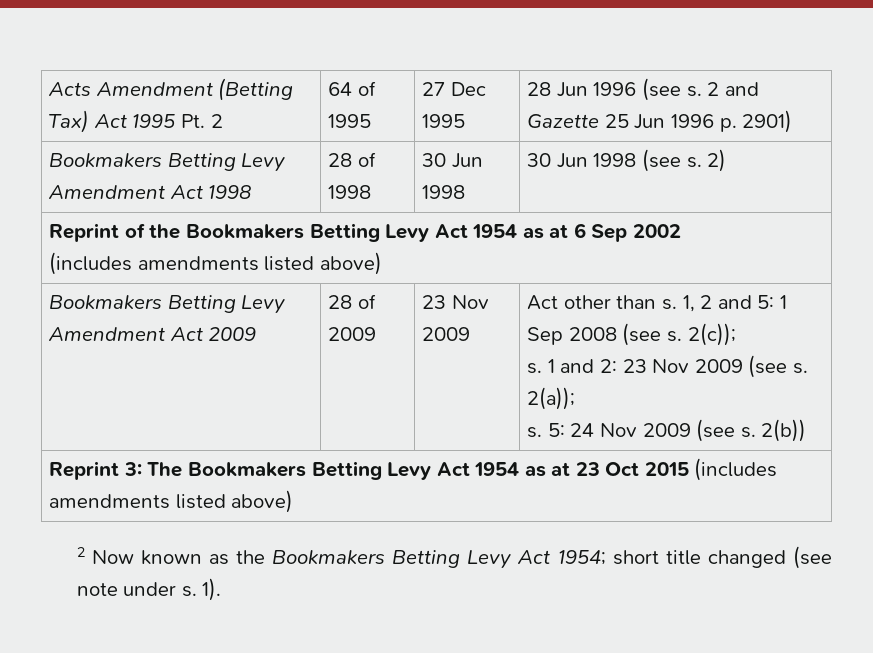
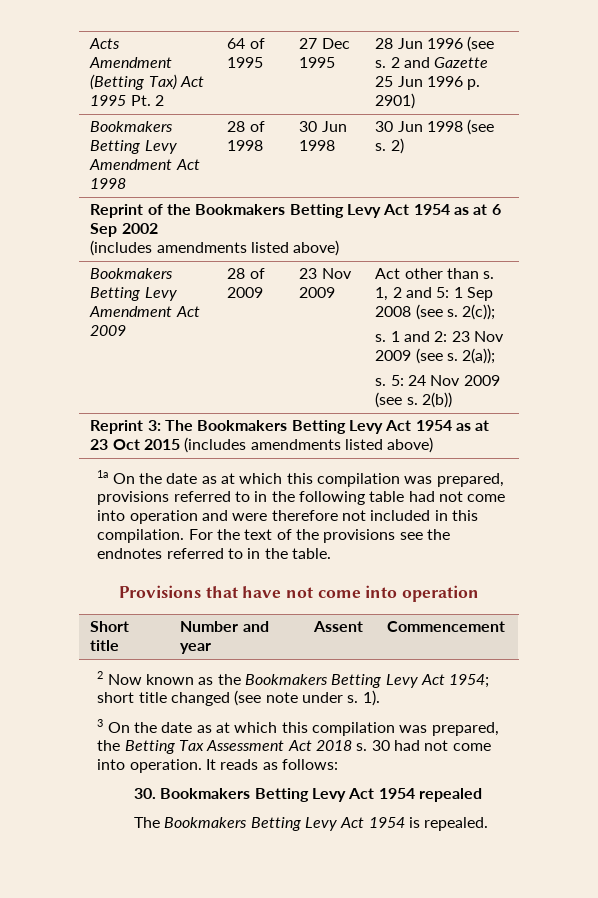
+ 1a On the date as at which this compilation was prepared, provisions referred to in the following table had not come into operation and were therefore not included in this compilation. For the text of the provisions see the endnotes referred to in the table.
+ Provisions that have not come into operation
+ Short title | Number and year | Assent | Commencement
+ 3 On the date as at which this compilation was prepared, the Betting Tax Assessment Act 2018 s. 30 had not come into operation. It reads as follows:
+ 30. Bookmakers Betting Levy Act 1954 repealed
+ The Bookmakers Betting Levy Act 1954 is repealed.

